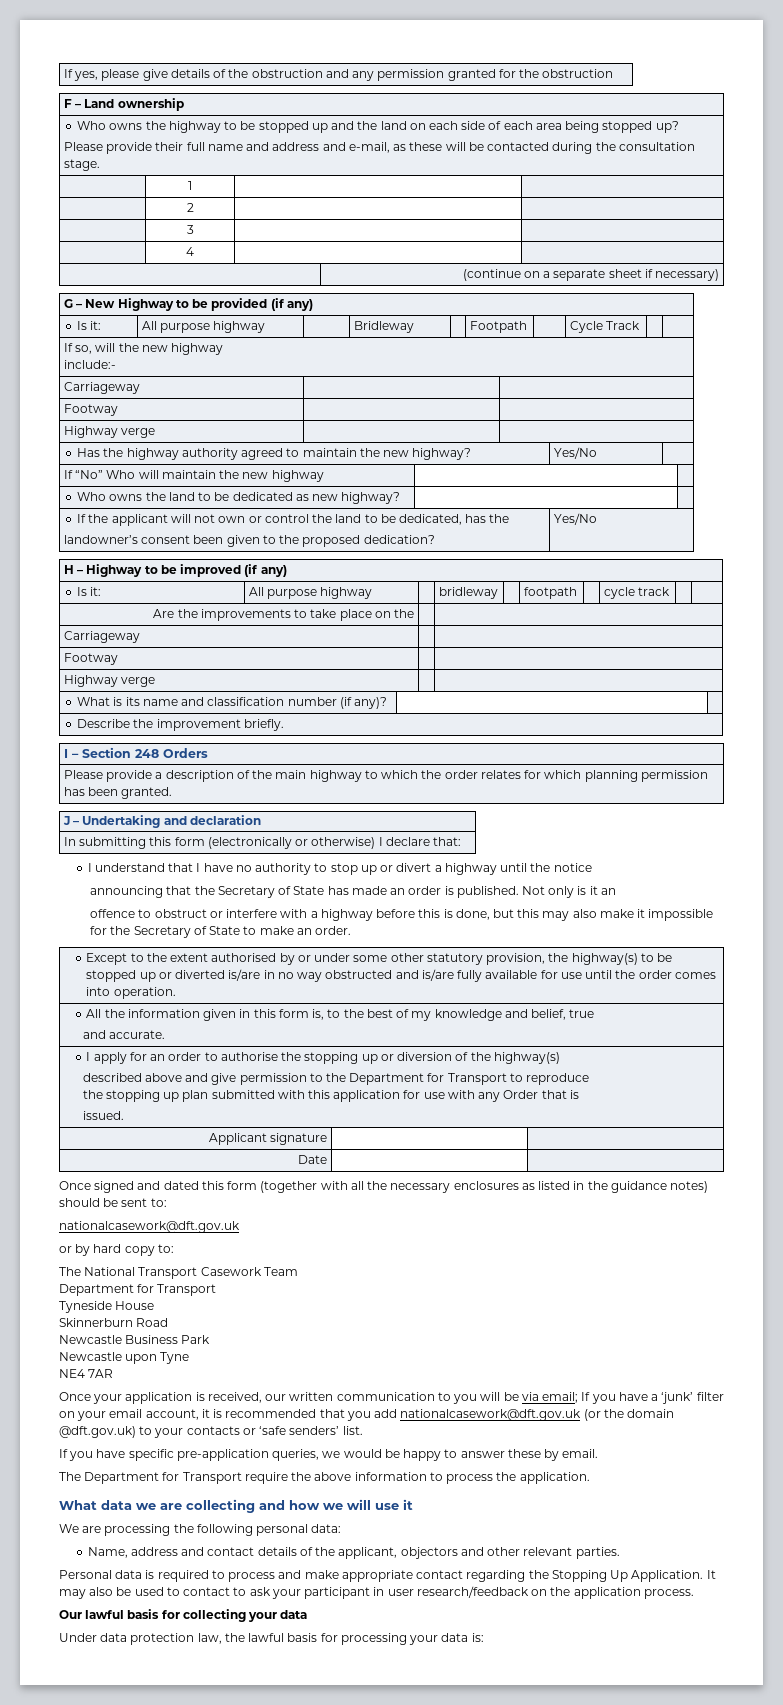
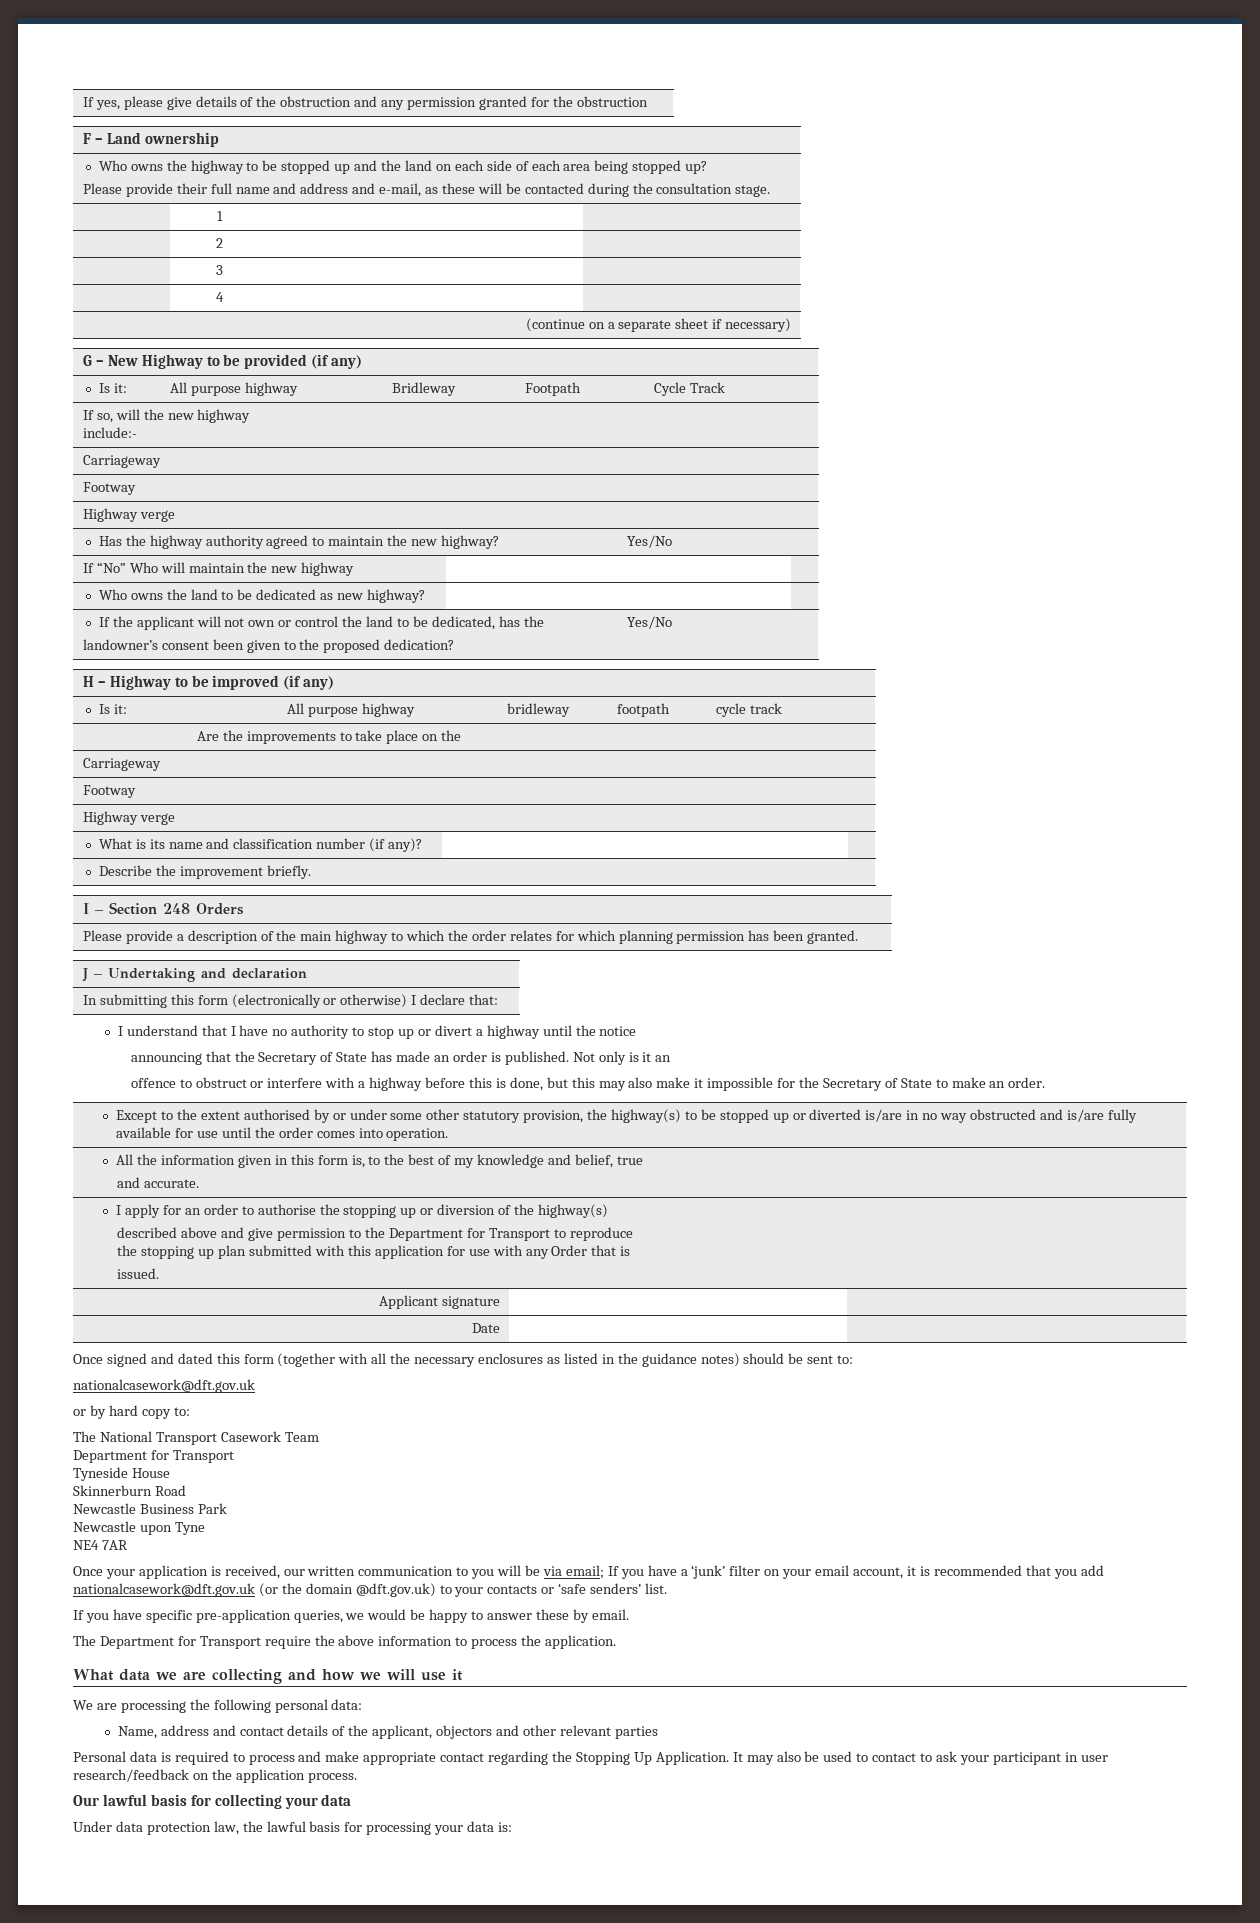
- Name, address and contact details of the applicant, objectors and other relevant parties.
+ Name, address and contact details of the applicant, objectors and other relevant parties

